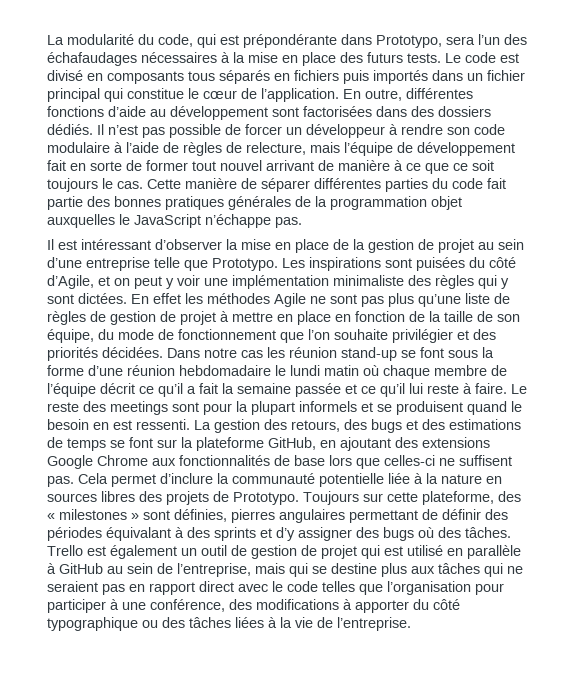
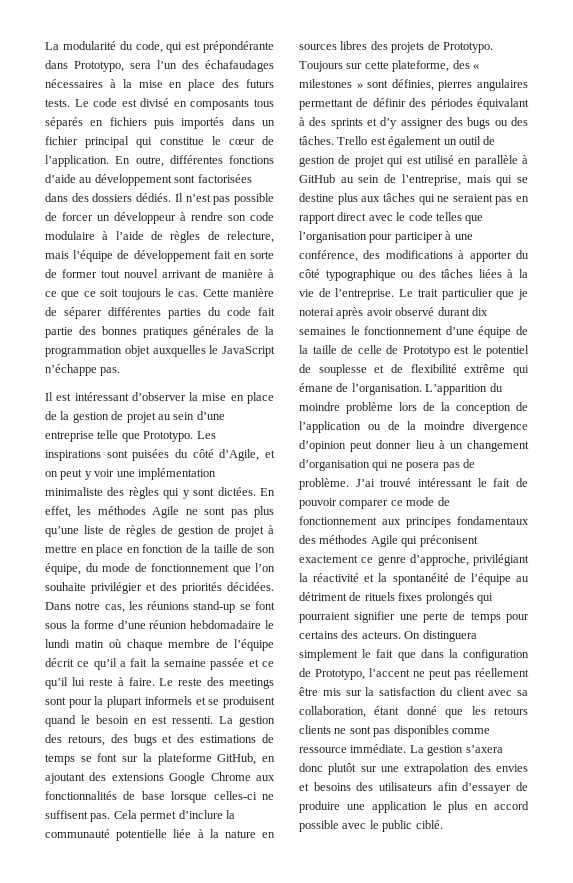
- En effet les méthodes Agile ne sont pas plus qu’une liste de règles de gestion de projet à mettre en place en fonction de la taille de son équipe, du mode de fonctionnement que l’on souhaite privilégier et des priorités décidées.
+ En effet, les méthodes Agile ne sont pas plus qu’une liste de règles de gestion de projet à mettre en place en fonction de la taille de son équipe, du mode de fonctionnement que l’on souhaite privilégier et des priorités décidées.
- Dans notre cas les réunion stand-up se font sous la forme d’une réunion hebdomadaire le lundi matin où chaque membre de l’équipe décrit ce qu’il a fait la semaine passée et ce qu’il lui reste à faire.
+ Dans notre cas, les réunions stand-up se font sous la forme d’une réunion hebdomadaire le lundi matin où chaque membre de l’équipe décrit ce qu’il a fait la semaine passée et ce qu’il lui reste à faire.
- La gestion des retours, des bugs et des estimations de temps se font sur la plateforme GitHub, en ajoutant des extensions Google Chrome aux fonctionnalités de base lors que celles-ci ne suffisent pas.
+ La gestion des retours, des bugs et des estimations de temps se font sur la plateforme GitHub, en ajoutant des extensions Google Chrome aux fonctionnalités de base lorsque celles-ci ne suffisent pas.
- Toujours sur cette plateforme, des « milestones » sont définies, pierres angulaires permettant de définir des périodes équivalant à des sprints et d’y assigner des bugs où des tâches.
+ Toujours sur cette plateforme, des « milestones » sont définies, pierres angulaires permettant de définir des périodes équivalant à des sprints et d’y assigner des bugs ou des tâches.
+ Le trait particulier que je noterai après avoir observé durant dix semaines le fonctionnement d’une équipe de la taille de celle de Prototypo est le potentiel de souplesse et de flexibilité extrême qui émane de l’organisation. L’apparition du moindre problème lors de la conception de l’application ou de la moindre divergence d’opinion peut donner lieu à un changement d’organisation qui ne posera pas de problème. J’ai trouvé intéressant le fait de pouvoir comparer ce mode de fonctionnement aux principes fondamentaux des méthodes Agile qui préconisent exactement ce genre d’approche, privilégiant la réactivité et la spontanéité de l’équipe au détriment de rituels fixes prolongés qui pourraient signifier une perte de temps pour certains des acteurs. On distinguera simplement le fait que dans la configuration de Prototypo, l’accent ne peut pas réellement être mis sur la satisfaction du client avec sa collaboration, étant donné que les retours clients ne sont pas disponibles comme ressource immédiate. La gestion s’axera donc plutôt sur une extrapolation des envies et besoins des utilisateurs afin d’essayer de produire une application le plus en accord possible avec le public ciblé.

